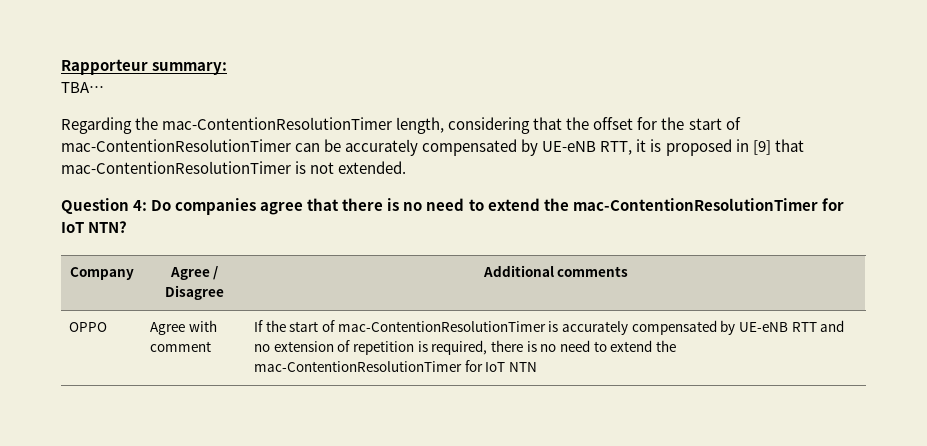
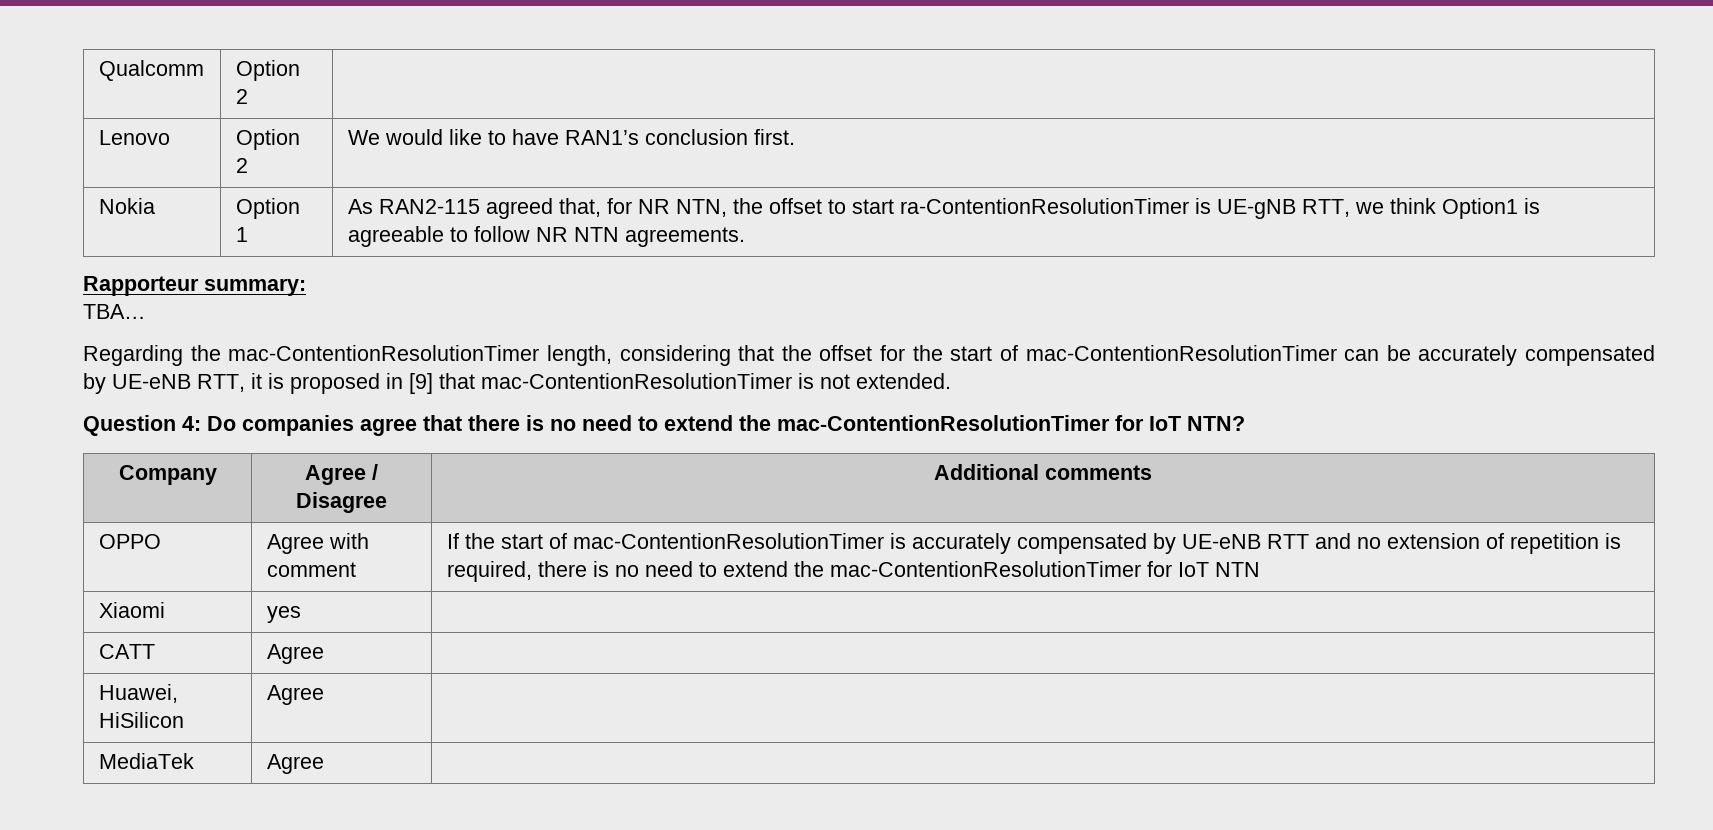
+ Qualcomm | Option 2 |
+ Lenovo | Option 2 | We would like to have RAN1’s conclusion first.
+ Nokia | Option 1 | As RAN2-115 agreed that, for NR NTN, the offset to start ra-ContentionResolutionTimer is UE-gNB RTT, we think Option1 is agreeable to follow NR NTN agreements.
+ Xiaomi | yes |
+ CATT | Agree |
+ Huawei, HiSilicon | Agree |
+ MediaTek | Agree |

